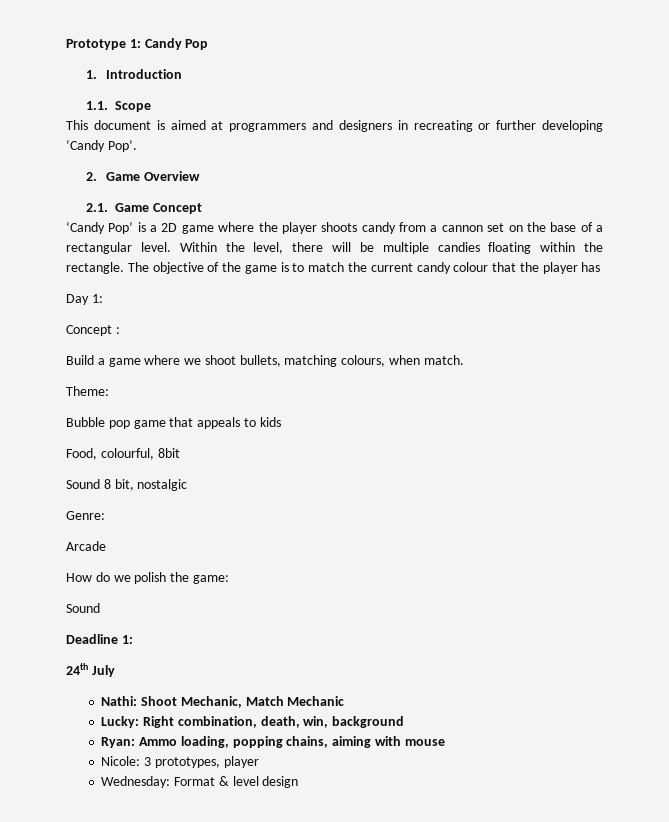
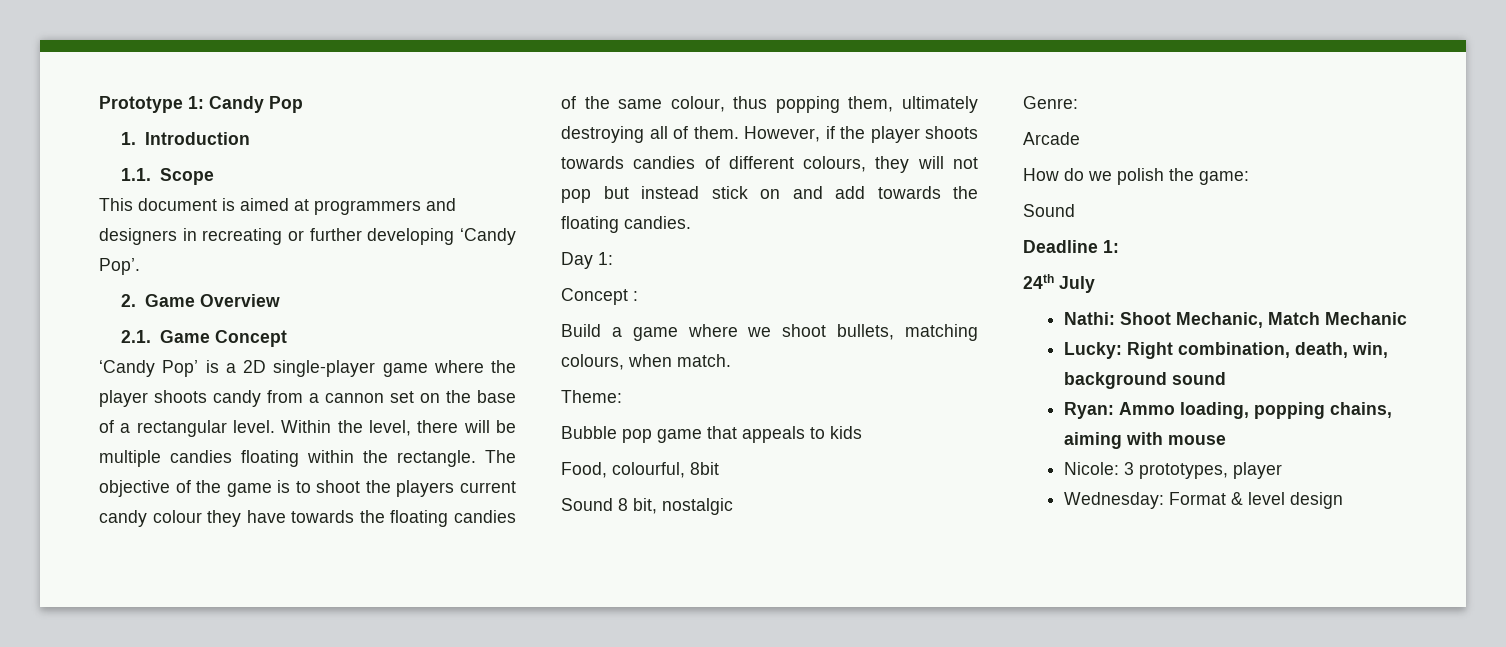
- ‘Candy Pop’ is a 2D game where the player shoots candy from a cannon set on the base of a rectangular level.
+ ‘Candy Pop’ is a 2D single-player game where the player shoots candy from a cannon set on the base of a rectangular level.
- The objective of the game is to match the current candy colour that the player has
+ The objective of the game is to shoot the players current candy colour they have towards the floating candies of the same colour, thus popping them, ultimately destroying all of them. However, if the player shoots towards candies of different colours, they will not pop but instead stick on and add towards the floating candies.
- Lucky: Right combination, death, win, background
+ Lucky: Right combination, death, win, background sound

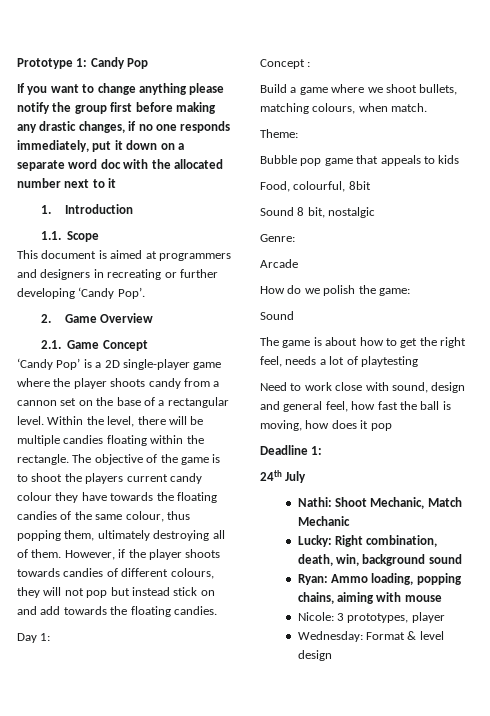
+ If you want to change anything please notify the group first before making any drastic changes, if no one responds immediately, put it down on a separate word doc with the allocated number next to it
+ The game is about how to get the right feel, needs a lot of playtesting
+ Need to work close with sound, design and general feel, how fast the ball is moving, how does it pop

